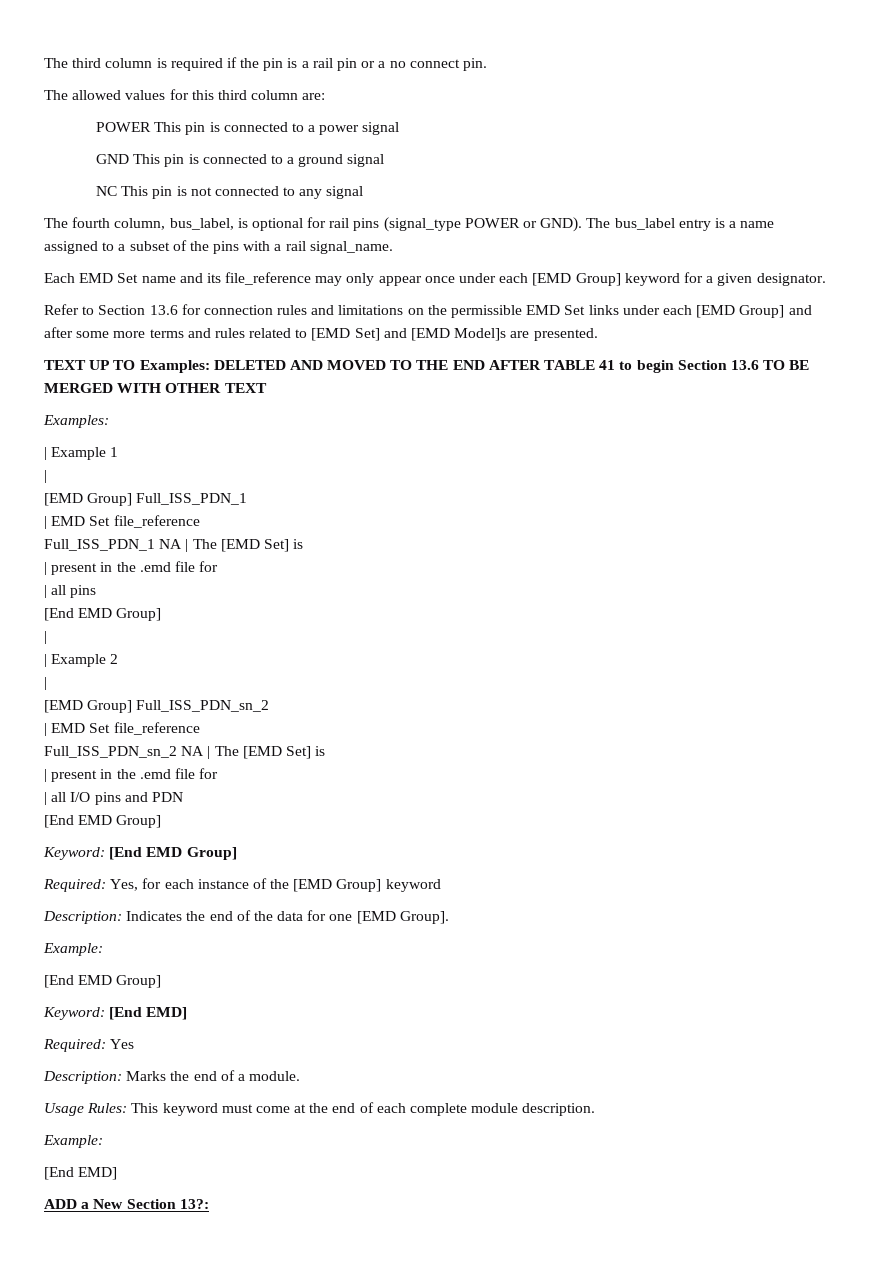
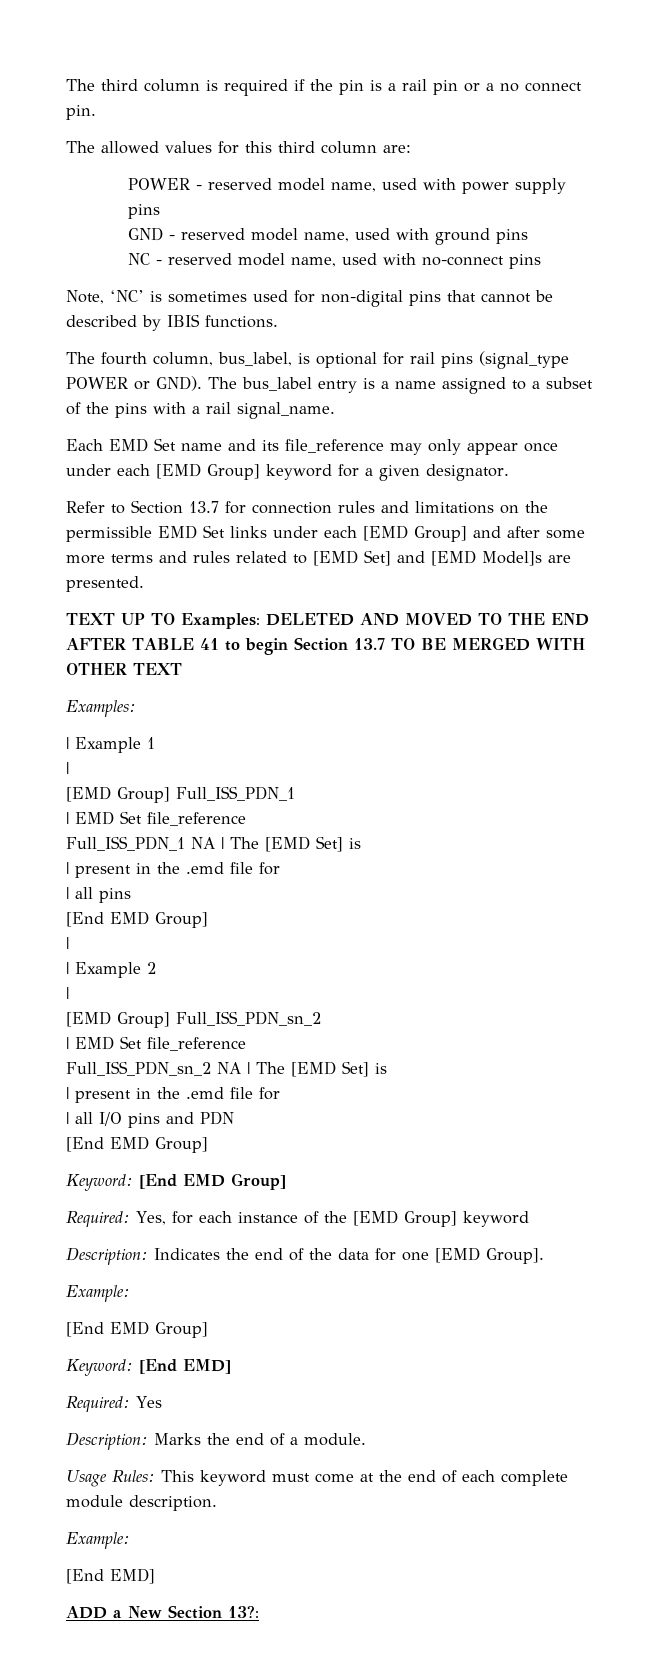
- POWER This pin is connected to a power signal
- GND This pin is connected to a ground signal
- NC This pin is not connected to any signal
+ POWER - reserved model name, used with power supply pins
+ GND - reserved model name, used with ground pins
+ NC - reserved model name, used with no-connect pins
+ Note, ‘NC’ is sometimes used for non-digital pins that cannot be described by IBIS functions.
- Refer to Section 13.6 for connection rules and limitations on the permissible EMD Set links under each [EMD Group] and after some more terms and rules related to [EMD Set] and [EMD Model]s are presented.
+ Refer to Section 13.7 for connection rules and limitations on the permissible EMD Set links under each [EMD Group] and after some more terms and rules related to [EMD Set] and [EMD Model]s are presented.
- TEXT UP TO Examples: DELETED AND MOVED TO THE END AFTER TABLE 41 to begin Section 13.6 TO BE MERGED WITH OTHER TEXT
+ TEXT UP TO Examples: DELETED AND MOVED TO THE END AFTER TABLE 41 to begin Section 13.7 TO BE MERGED WITH OTHER TEXT

